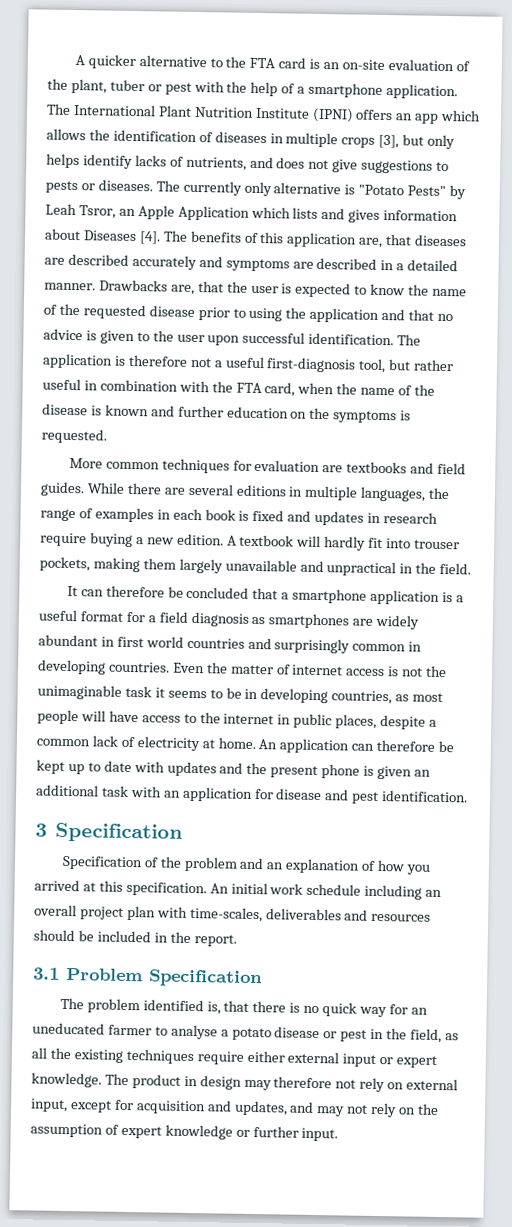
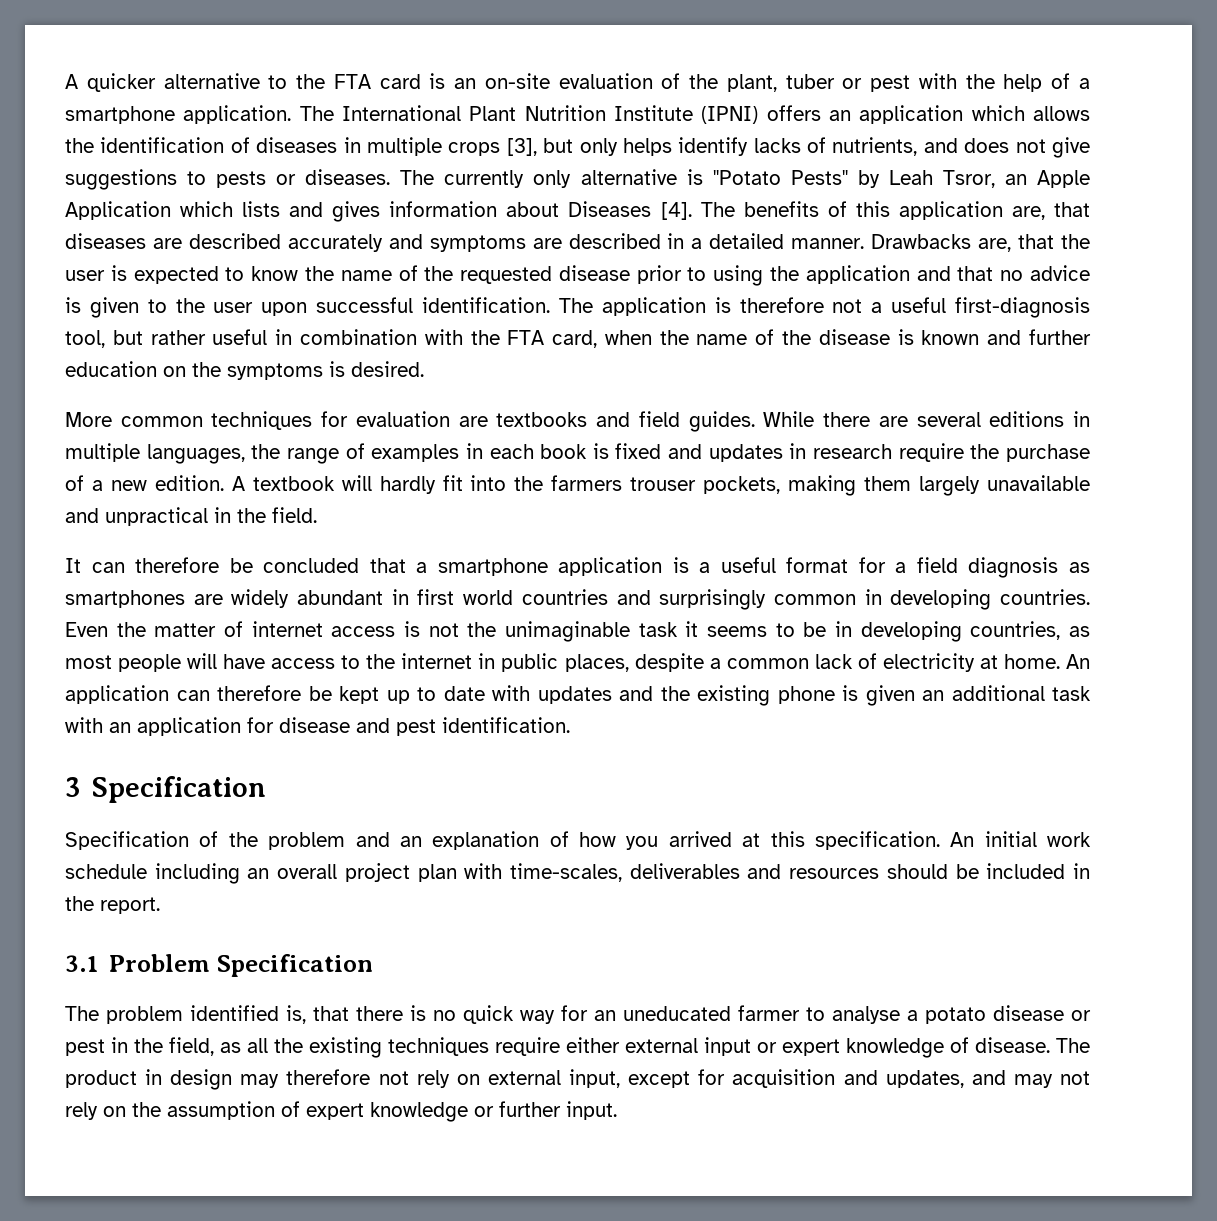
- The International Plant Nutrition Institute (IPNI) offers an app which allows the identification of diseases in multiple crops [3], but only helps identify lacks of nutrients, and does not give suggestions to pests or diseases.
+ The International Plant Nutrition Institute (IPNI) offers an application which allows the identification of diseases in multiple crops [3], but only helps identify lacks of nutrients, and does not give suggestions to pests or diseases.
- The application is therefore not a useful first-diagnosis tool, but rather useful in combination with the FTA card, when the name of the disease is known and further education on the symptoms is requested.
+ The application is therefore not a useful first-diagnosis tool, but rather useful in combination with the FTA card, when the name of the disease is known and further education on the symptoms is desired.
- While there are several editions in multiple languages, the range of examples in each book is fixed and updates in research require buying a new edition.
+ While there are several editions in multiple languages, the range of examples in each book is fixed and updates in research require the purchase of a new edition.
- A textbook will hardly fit into trouser pockets, making them largely unavailable and unpractical in the field.
+ A textbook will hardly fit into the farmers trouser pockets, making them largely unavailable and unpractical in the field.
- An application can therefore be kept up to date with updates and the present phone is given an additional task with an application for disease and pest identification.
+ An application can therefore be kept up to date with updates and the existing phone is given an additional task with an application for disease and pest identification.
- The problem identified is, that there is no quick way for an uneducated farmer to analyse a potato disease or pest in the field, as all the existing techniques require either external input or expert knowledge.
+ The problem identified is, that there is no quick way for an uneducated farmer to analyse a potato disease or pest in the field, as all the existing techniques require either external input or expert knowledge of disease.

